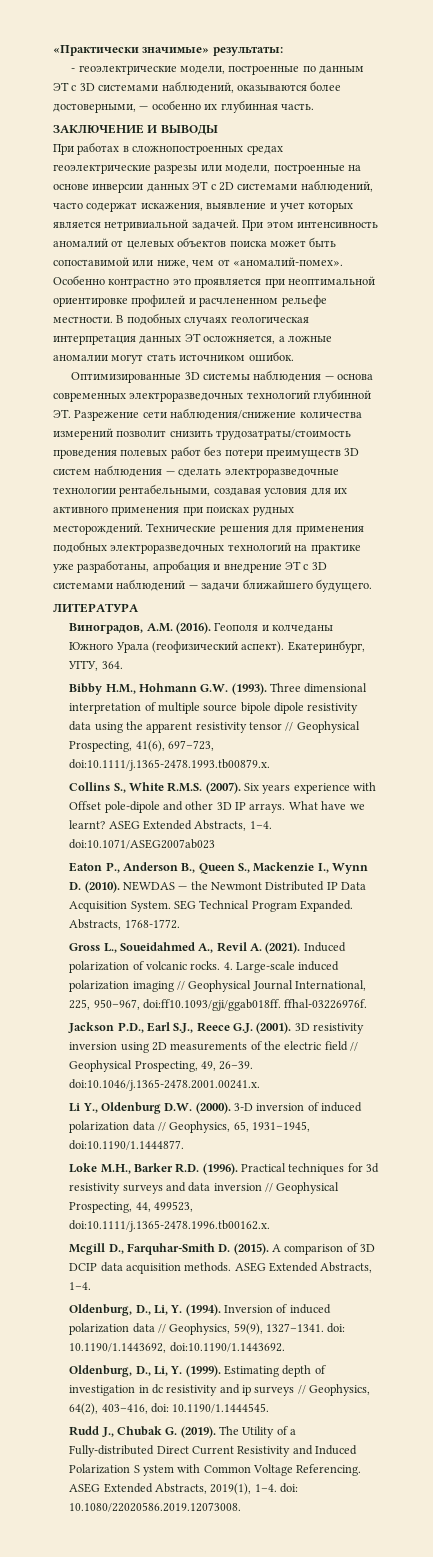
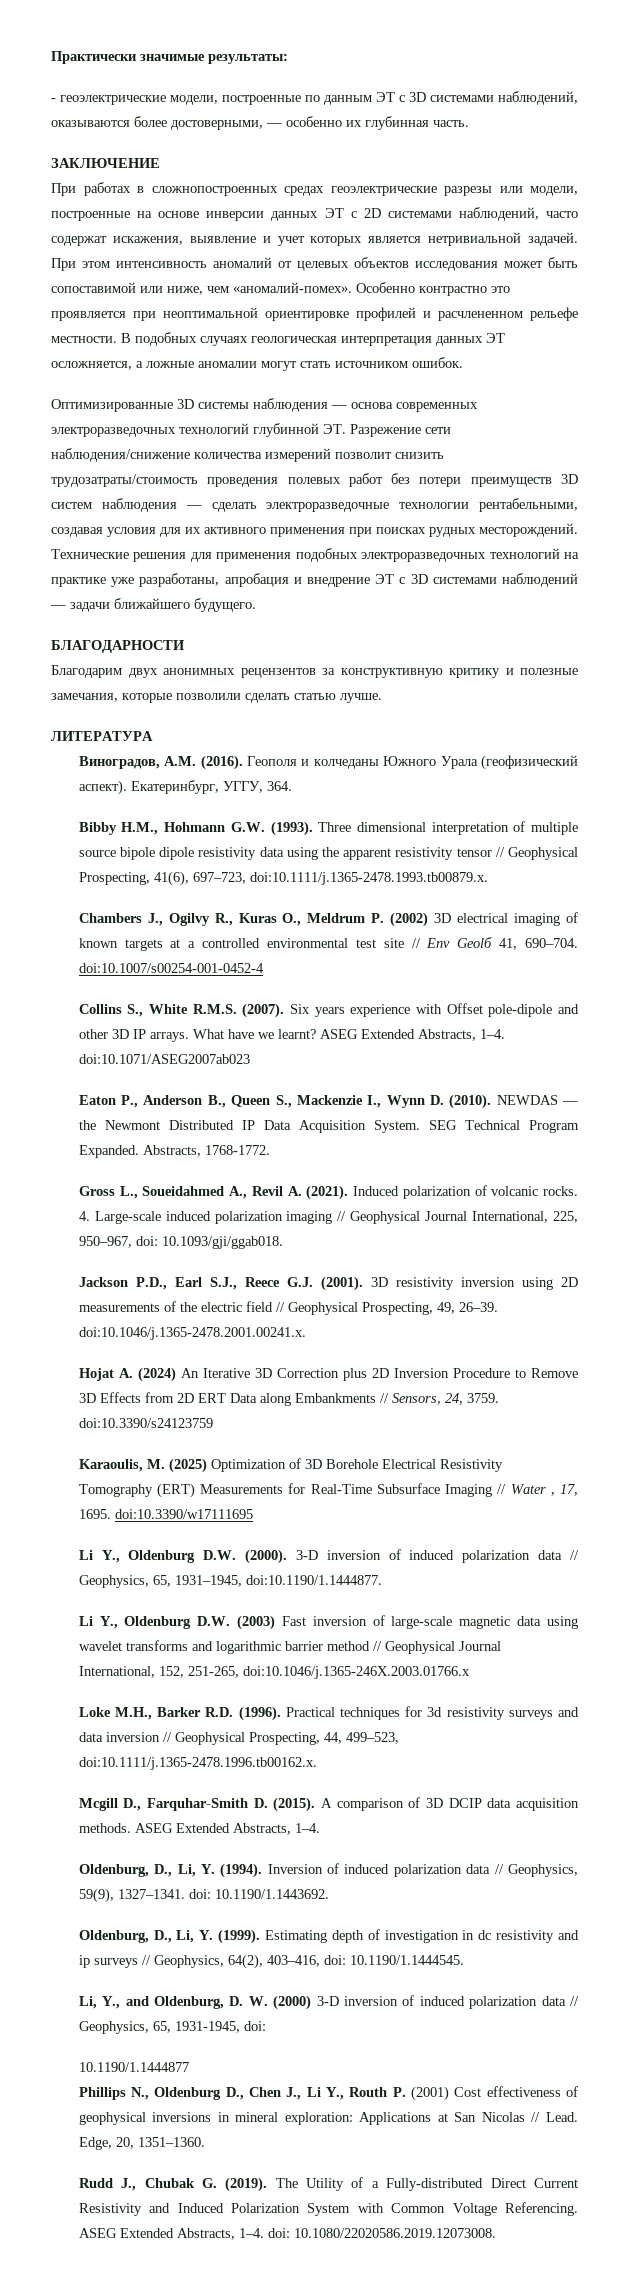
- «Практически значимые» результаты:
+ Практически значимые результаты:
- ЗАКЛЮЧЕНИЕ И ВЫВОДЫ
+ ЗАКЛЮЧЕНИЕ
- При этом интенсивность аномалий от целевых объектов поиска может быть сопоставимой или ниже, чем от «аномалий-помех».
+ При этом интенсивность аномалий от целевых объектов исследования может быть сопоставимой или ниже, чем «аномалий-помех».
+ БЛАГОДАРНОСТИ
+ Благодарим двух анонимных рецензентов за конструктивную критику и полезные замечания, которые позволили сделать статью лучше.
+ Chambers J., Ogilvy R., Kuras O., Meldrum P. (2002) 3D electrical imaging of known targets at a controlled environmental test site // Env Geolб 41, 690–704. doi:10.1007/s00254-001-0452-4
- 4. Large-scale induced polarization imaging // Geophysical Journal International, 225, 950–967, doi:ff10.1093/gji/ggab018ff. ffhal-03226976f.
+ 4. Large-scale induced polarization imaging // Geophysical Journal International, 225, 950–967, doi: 10.1093/gji/ggab018.
+ Hojat A. (2024) An Iterative 3D Correction plus 2D Inversion Procedure to Remove 3D Effects from 2D ERT Data along Embankments // Sensors, 24, 3759. doi:10.3390/s24123759
+ Karaoulis, M. (2025) Optimization of 3D Borehole Electrical Resistivity Tomography (ERT) Measurements for Real-Time Subsurface Imaging // Water , 17, 1695. doi:10.3390/w17111695
+ Li Y., Oldenburg D.W. (2003) Fast inversion of large-scale magnetic data using wavelet transforms and logarithmic barrier method // Geophysical Journal International, 152, 251-265, doi:10.1046/j.1365-246X.2003.01766.x
- Practical techniques for 3d resistivity surveys and data inversion // Geophysical Prospecting, 44, 499523, doi:10.1111/j.1365-2478.1996.tb00162.x.
+ Practical techniques for 3d resistivity surveys and data inversion // Geophysical Prospecting, 44, 499–523, doi:10.1111/j.1365-2478.1996.tb00162.x.
- Inversion of induced polarization data // Geophysics, 59(9), 1327–1341. doi: 10.1190/1.1443692, doi:10.1190/1.1443692.
+ Inversion of induced polarization data // Geophysics, 59(9), 1327–1341. doi: 10.1190/1.1443692.
+ Li, Y., and Oldenburg, D. W. (2000) 3-D inversion of induced polarization data // Geophysics, 65, 1931-1945, doi:
+ 10.1190/1.1444877
+ Phillips N., Oldenburg D., Chen J., Li Y., Routh P. (2001) Cost effectiveness of geophysical inversions in mineral exploration: Applications at San Nicolas // Lead. Edge, 20, 1351–1360.
- The Utility of a Fully-distributed Direct Current Resistivity and Induced Polarization S ystem with Common Voltage Referencing.
+ The Utility of a Fully-distributed Direct Current Resistivity and Induced Polarization System with Common Voltage Referencing.
- ASEG Extended Abstracts, 2019(1), 1–4. doi: 10.1080/22020586.2019.12073008.
+ ASEG Extended Abstracts, 1–4. doi: 10.1080/22020586.2019.12073008.

